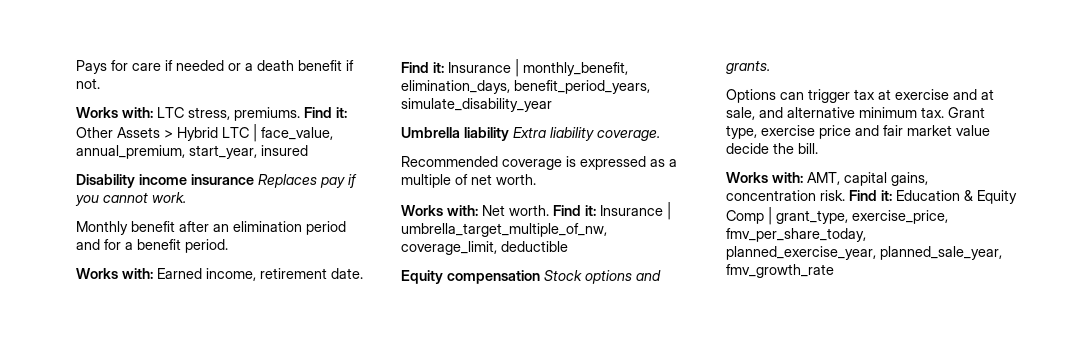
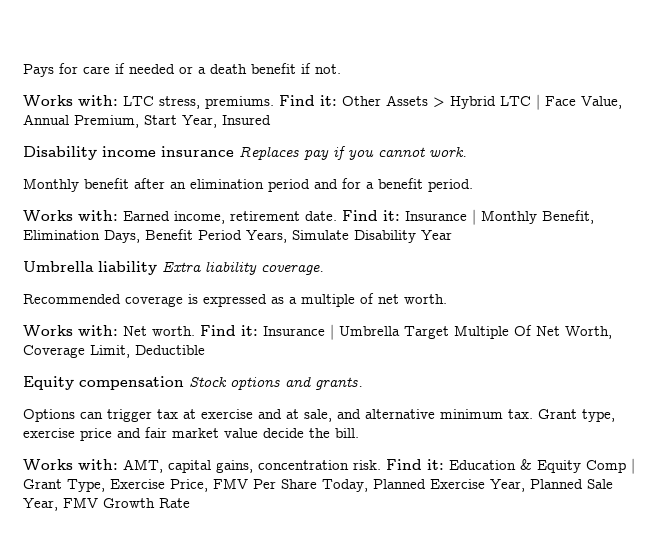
- Find it: Other Assets > Hybrid LTC | face_value, annual_premium, start_year, insured
+ Find it: Other Assets > Hybrid LTC | Face Value, Annual Premium, Start Year, Insured
- Find it: Insurance | monthly_benefit, elimination_days, benefit_period_years, simulate_disability_year
+ Find it: Insurance | Monthly Benefit, Elimination Days, Benefit Period Years, Simulate Disability Year
- Find it: Insurance | umbrella_target_multiple_of_nw, coverage_limit, deductible
+ Find it: Insurance | Umbrella Target Multiple Of Net Worth, Coverage Limit, Deductible
- Find it: Education & Equity Comp | grant_type, exercise_price, fmv_per_share_today, planned_exercise_year, planned_sale_year, fmv_growth_rate
+ Find it: Education & Equity Comp | Grant Type, Exercise Price, FMV Per Share Today, Planned Exercise Year, Planned Sale Year, FMV Growth Rate

